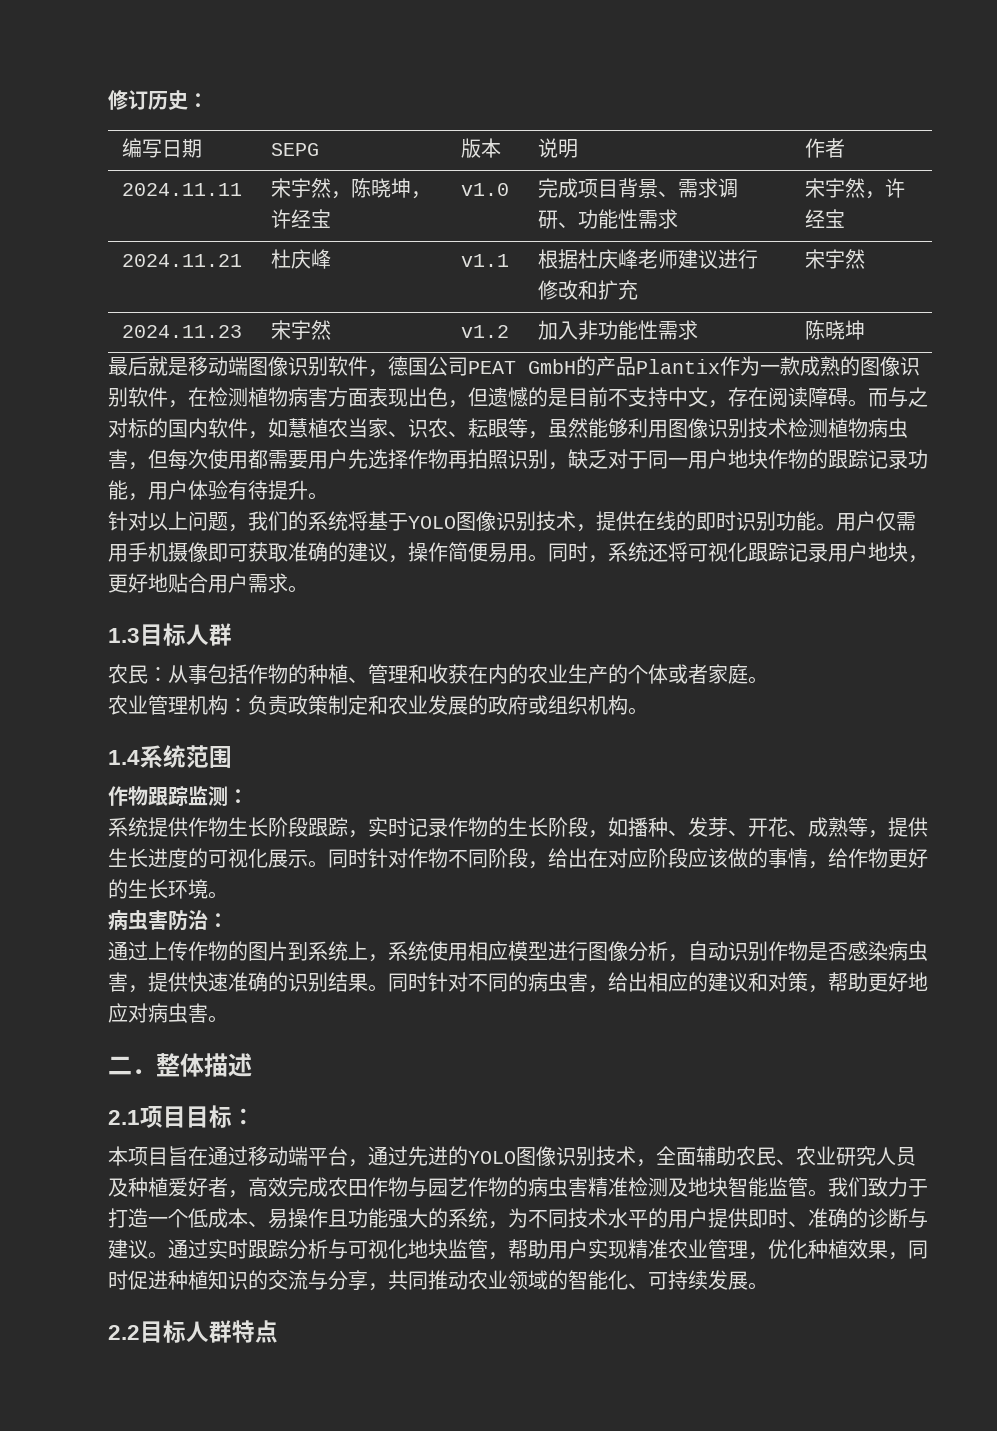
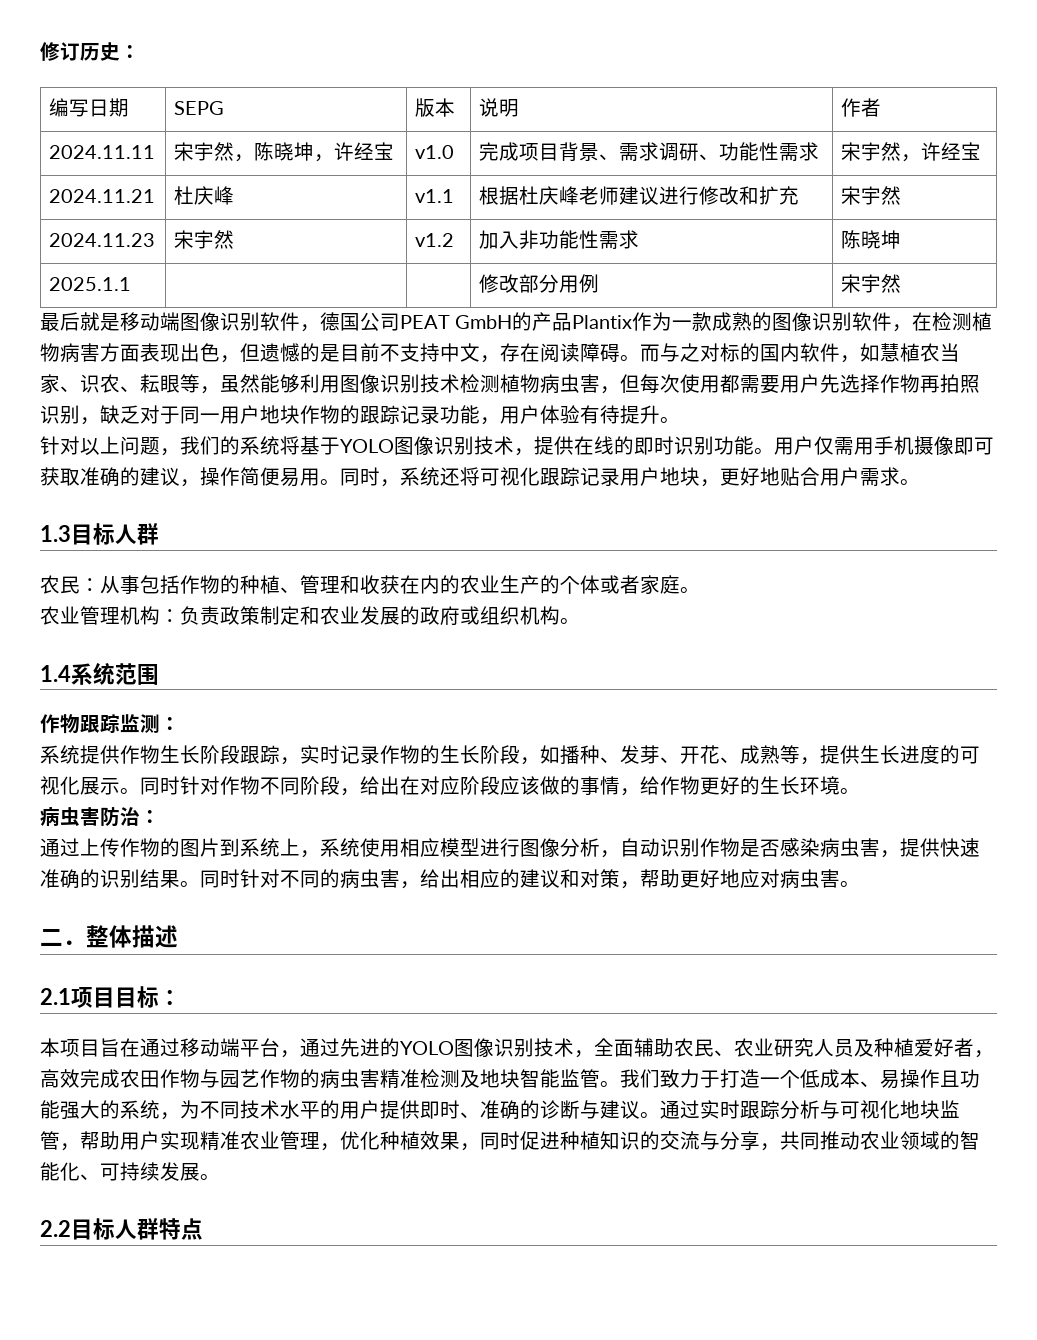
+ 2025.1.1 | | | 修改部分用例 | 宋宇然

